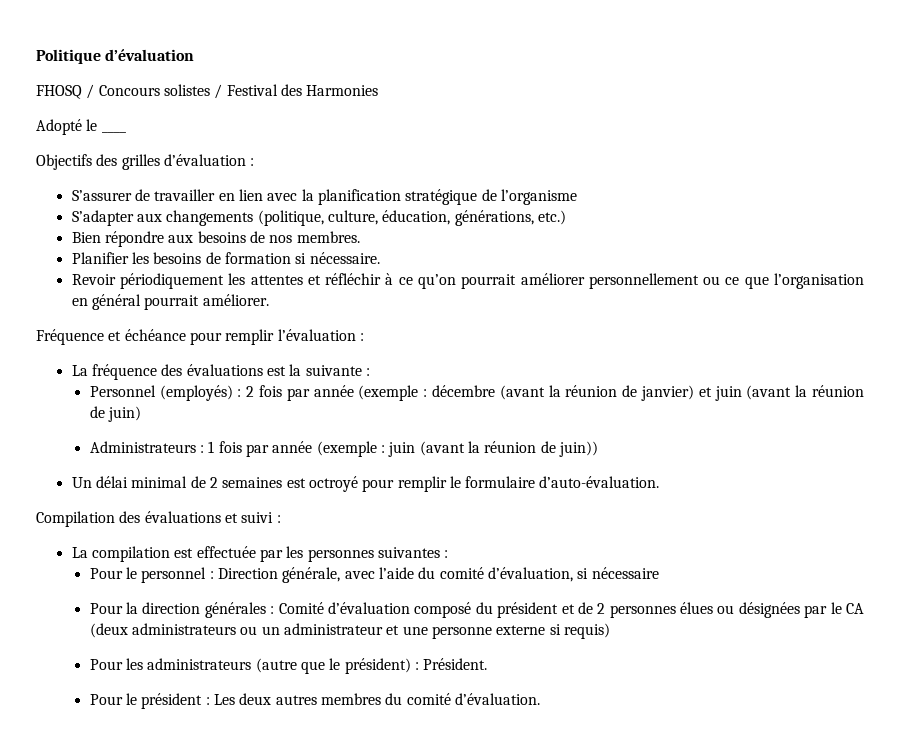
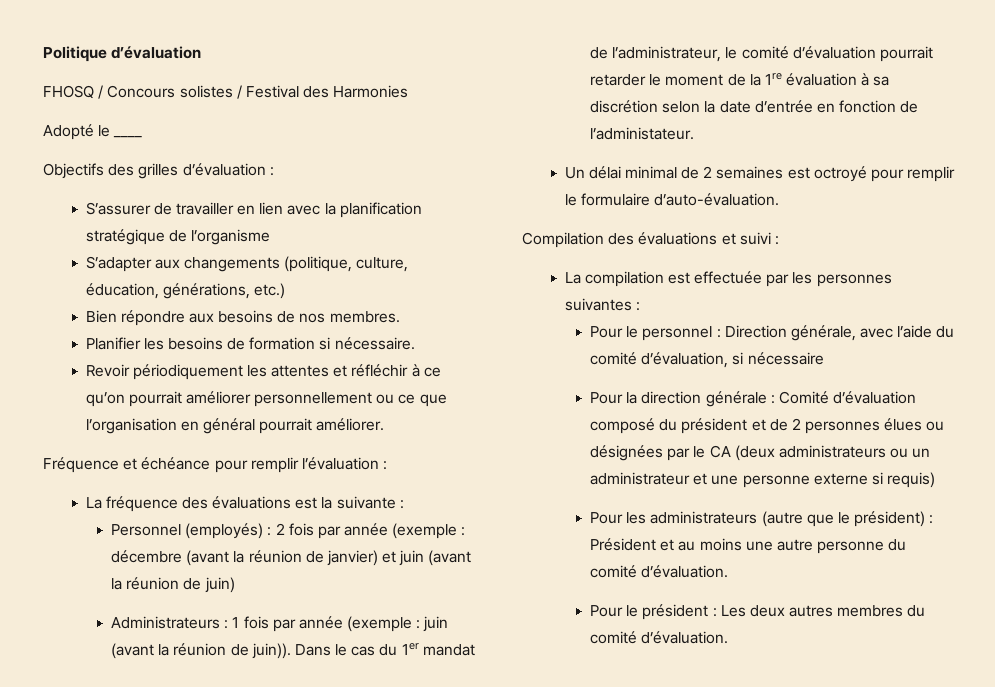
- Administrateurs : 1 fois par année (exemple : juin (avant la réunion de juin))
+ Administrateurs : 1 fois par année (exemple : juin (avant la réunion de juin)). Dans le cas du 1er mandat de l’administrateur, le comité d’évaluation pourrait retarder le moment de la 1re évaluation à sa discrétion selon la date d’entrée en fonction de l’administateur.
- Pour la direction générales : Comité d’évaluation composé du président et de 2 personnes élues ou désignées par le CA (deux administrateurs ou un administrateur et une personne externe si requis)
+ Pour la direction générale : Comité d’évaluation composé du président et de 2 personnes élues ou désignées par le CA (deux administrateurs ou un administrateur et une personne externe si requis)
- Pour les administrateurs (autre que le président) : Président.
+ Pour les administrateurs (autre que le président) : Président et au moins une autre personne du comité d’évaluation.

